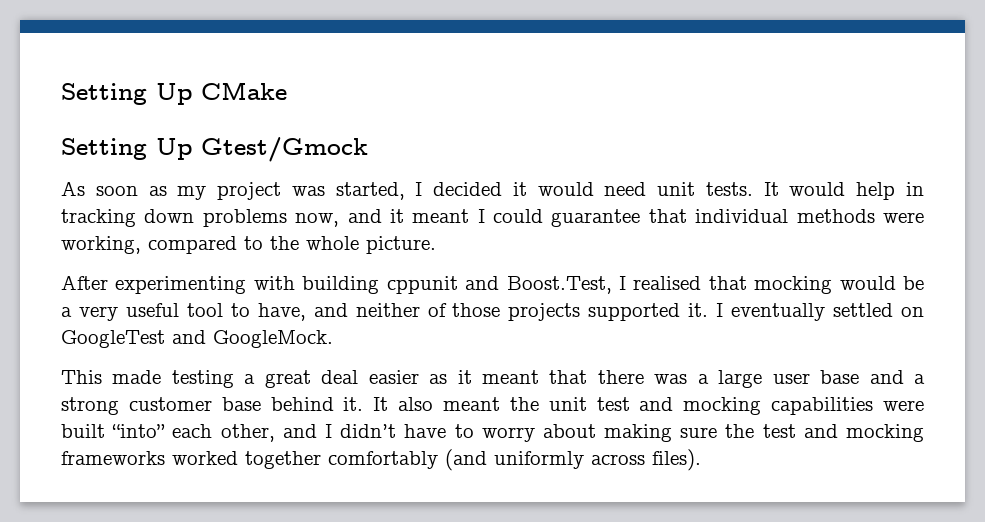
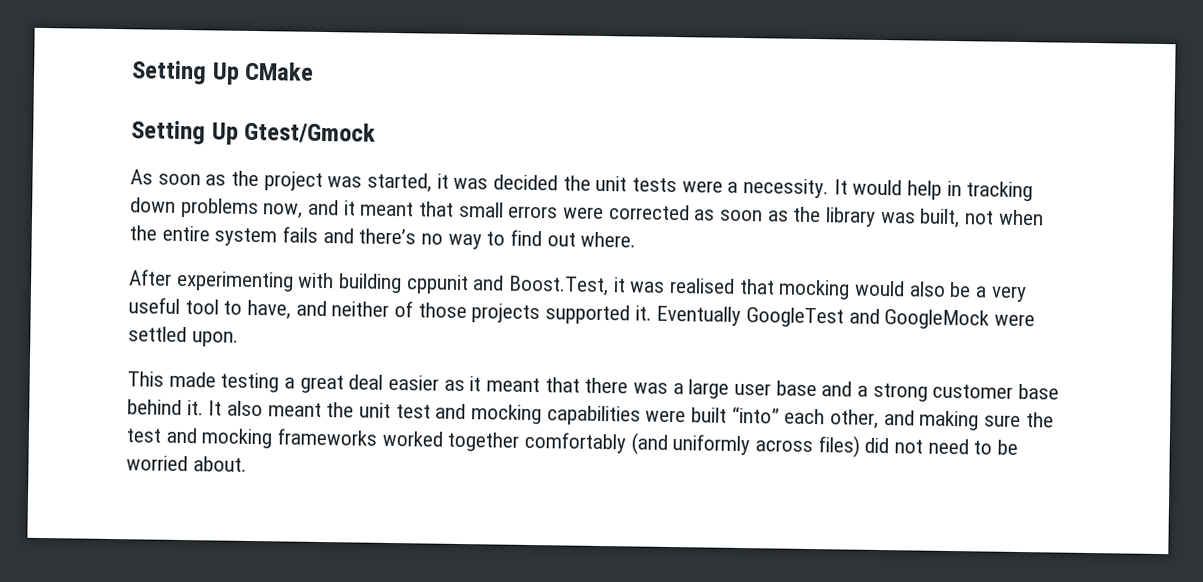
- As soon as my project was started, I decided it would need unit tests.
+ As soon as the project was started, it was decided the unit tests were a necessity.
- It would help in tracking down problems now, and it meant I could guarantee that individual methods were working, compared to the whole picture.
+ It would help in tracking down problems now, and it meant that small errors were corrected as soon as the library was built, not when the entire system fails and there’s no way to find out where.
- After experimenting with building cppunit and Boost.Test, I realised that mocking would be a very useful tool to have, and neither of those projects supported it.
+ After experimenting with building cppunit and Boost.Test, it was realised that mocking would also be a very useful tool to have, and neither of those projects supported it.
- I eventually settled on GoogleTest and GoogleMock.
+ Eventually GoogleTest and GoogleMock were settled upon.
- It also meant the unit test and mocking capabilities were built “into” each other, and I didn’t have to worry about making sure the test and mocking frameworks worked together comfortably (and uniformly across files).
+ It also meant the unit test and mocking capabilities were built “into” each other, and making sure the test and mocking frameworks worked together comfortably (and uniformly across files) did not need to be worried about.

